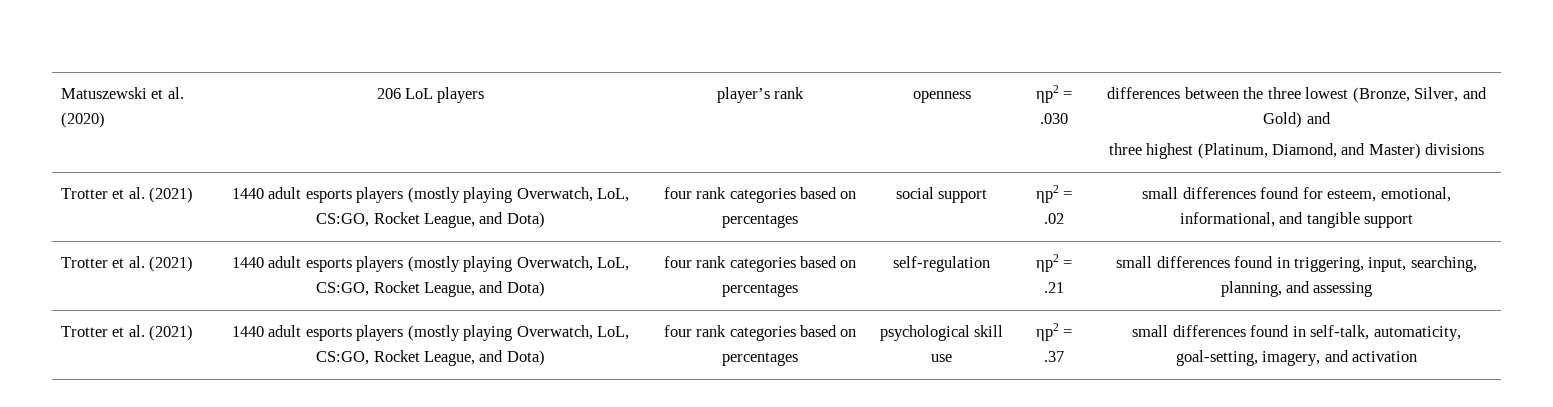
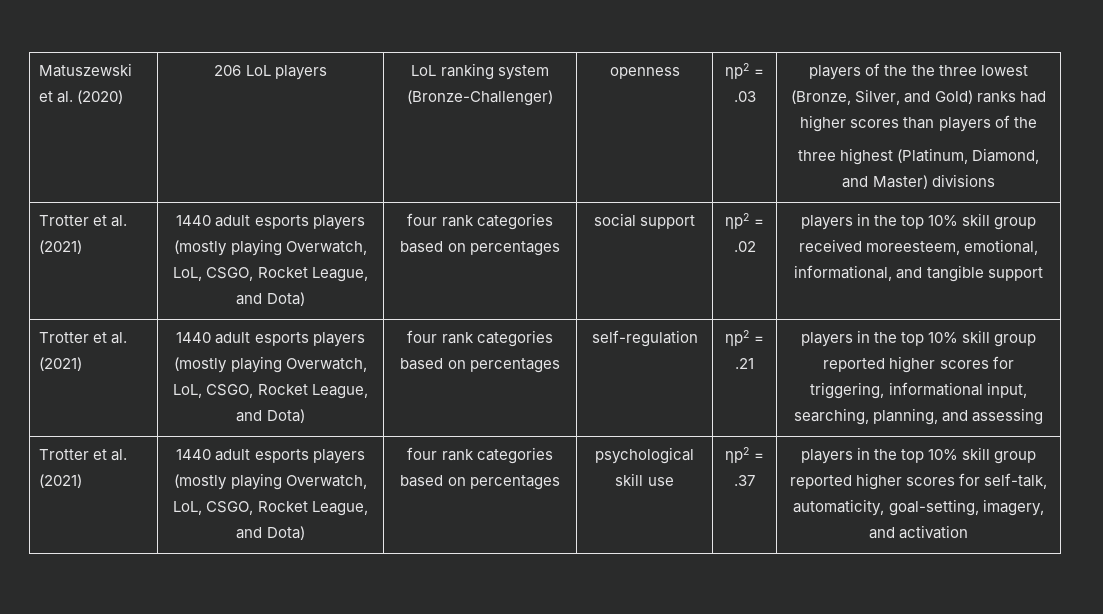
- Matuszewski et al. (2020) | 206 LoL players | player’s rank | openness | ηp2 = .030 | differences between the three lowest (Bronze, Silver, and Gold) and
+ Matuszewski et al. (2020) | 206 LoL players | LoL ranking system (Bronze-Challenger) | openness | ηp2 = .03 | players of the the three lowest (Bronze, Silver, and Gold) ranks had higher scores than players of the
  three highest (Platinum, Diamond, and Master) divisions
- Trotter et al. (2021) | 1440 adult esports players (mostly playing Overwatch, LoL, CS:GO, Rocket League, and Dota)
+ Trotter et al. (2021) | 1440 adult esports players (mostly playing Overwatch, LoL, CSGO, Rocket League, and Dota)
- small differences found for esteem, emotional, informational, and tangible support
- Trotter et al. (2021) | 1440 adult esports players (mostly playing Overwatch, LoL, CS:GO, Rocket League, and Dota)
+ players in the top 10% skill group received moreesteem, emotional, informational, and tangible support
+ Trotter et al. (2021) | 1440 adult esports players (mostly playing Overwatch, LoL, CSGO, Rocket League, and Dota)
- small differences found in triggering, input, searching, planning, and assessing
- Trotter et al. (2021) | 1440 adult esports players (mostly playing Overwatch, LoL, CS:GO, Rocket League, and Dota)
+ players in the top 10% skill group reported higher scores for triggering, informational input, searching, planning, and assessing
+ Trotter et al. (2021) | 1440 adult esports players (mostly playing Overwatch, LoL, CSGO, Rocket League, and Dota)
- small differences found in self-talk, automaticity, goal-setting, imagery, and activation
+ players in the top 10% skill group reported higher scores for self-talk, automaticity, goal-setting, imagery, and activation

